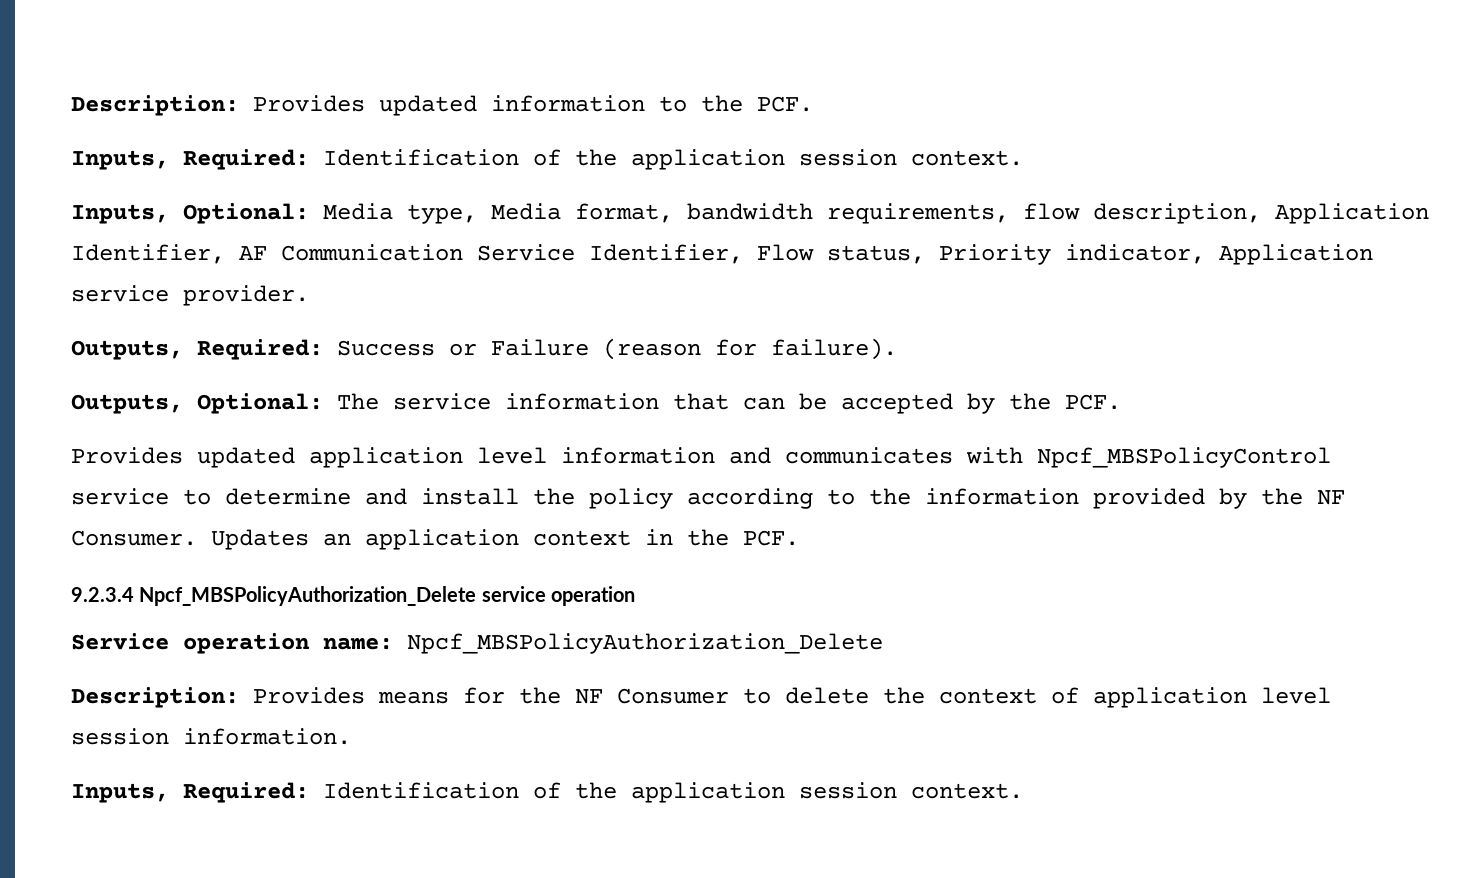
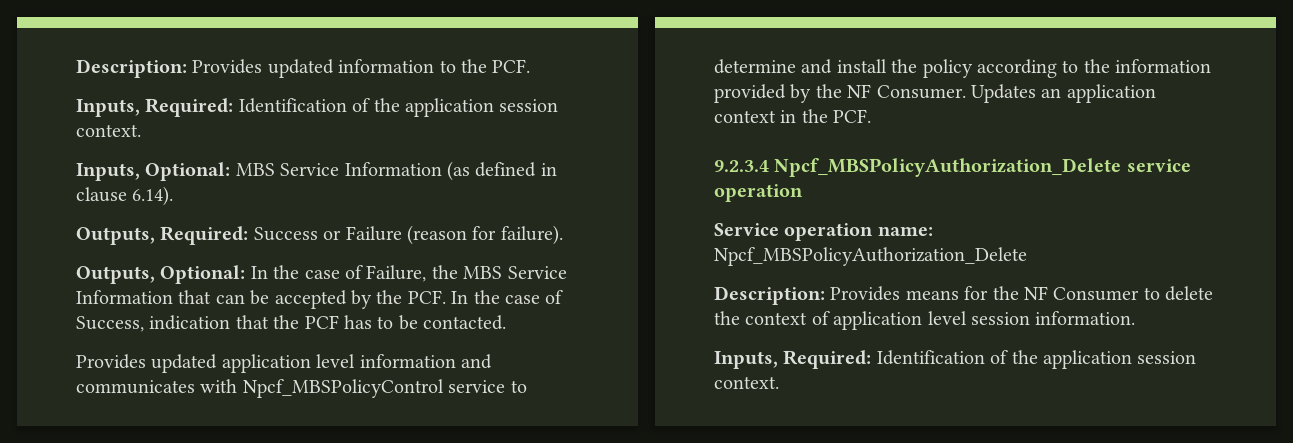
- Inputs, Optional: Media type, Media format, bandwidth requirements, flow description, Application Identifier, AF Communication Service Identifier, Flow status, Priority indicator, Application service provider.
+ Inputs, Optional: MBS Service Information (as defined in clause 6.14).
- Outputs, Optional: The service information that can be accepted by the PCF.
+ Outputs, Optional: In the case of Failure, the MBS Service Information that can be accepted by the PCF. In the case of Success, indication that the PCF has to be contacted.

